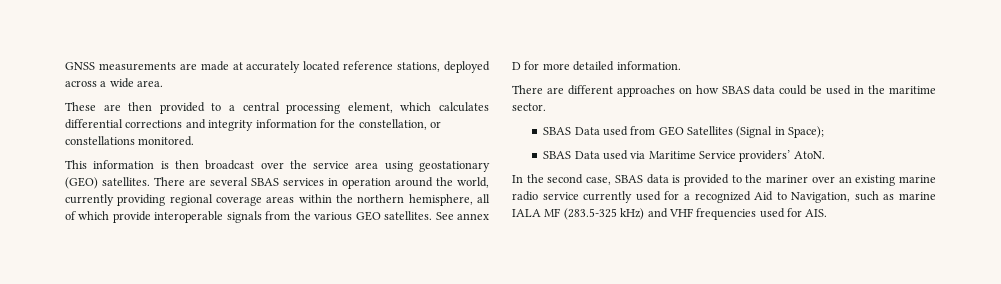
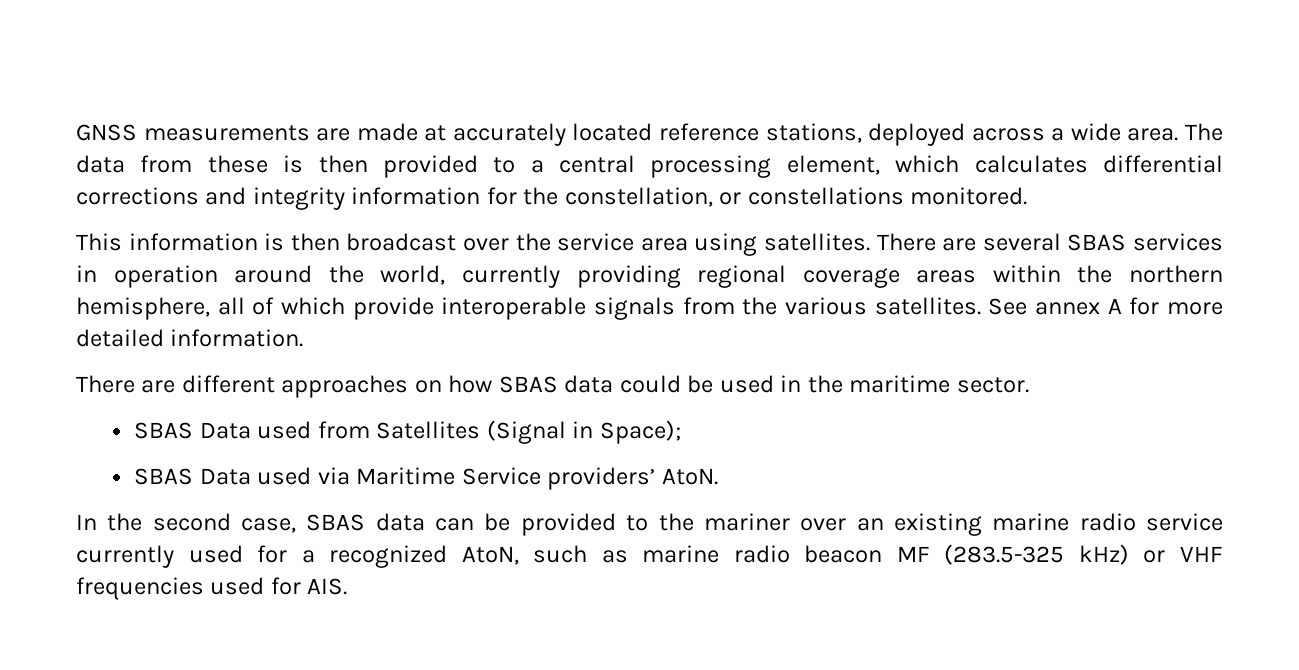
- GNSS measurements are made at accurately located reference stations, deployed across a wide area.
- These are then provided to a central processing element, which calculates differential corrections and integrity information for the constellation, or constellations monitored.
+ GNSS measurements are made at accurately located reference stations, deployed across a wide area. The data from these is then provided to a central processing element, which calculates differential corrections and integrity information for the constellation, or constellations monitored.
- This information is then broadcast over the service area using geostationary (GEO) satellites.
+ This information is then broadcast over the service area using satellites.
- There are several SBAS services in operation around the world, currently providing regional coverage areas within the northern hemisphere, all of which provide interoperable signals from the various GEO satellites.
+ There are several SBAS services in operation around the world, currently providing regional coverage areas within the northern hemisphere, all of which provide interoperable signals from the various satellites.
- See annex D for more detailed information.
+ See annex A for more detailed information.
- SBAS Data used from GEO Satellites (Signal in Space);
+ SBAS Data used from Satellites (Signal in Space);
- In the second case, SBAS data is provided to the mariner over an existing marine radio service currently used for a recognized Aid to Navigation, such as marine IALA MF (283.5-325 kHz) and VHF frequencies used for AIS.
+ In the second case, SBAS data can be provided to the mariner over an existing marine radio service currently used for a recognized AtoN, such as marine radio beacon MF (283.5-325 kHz) or VHF frequencies used for AIS.

